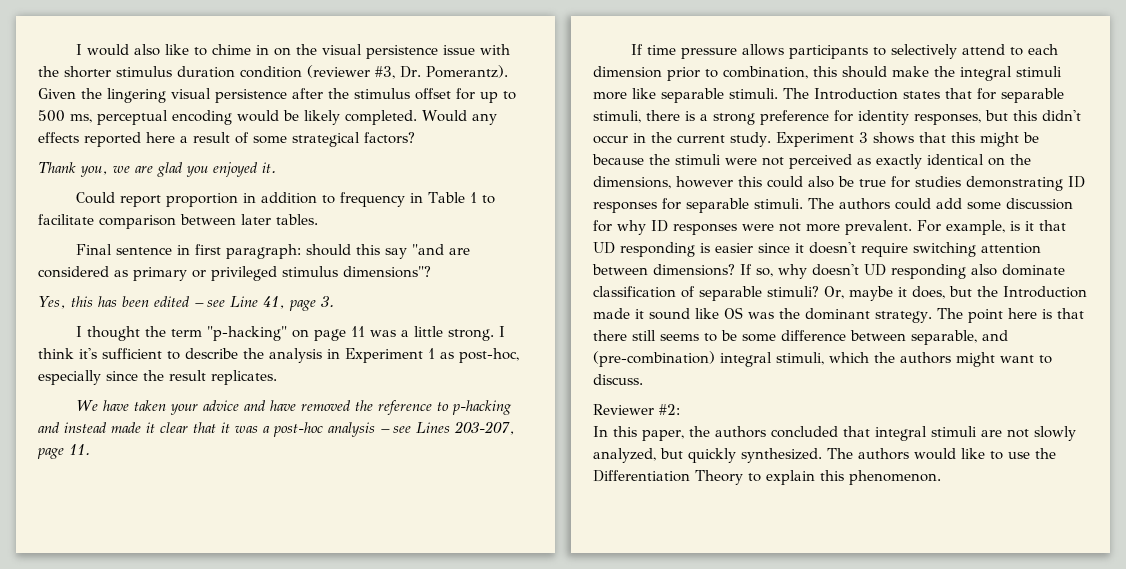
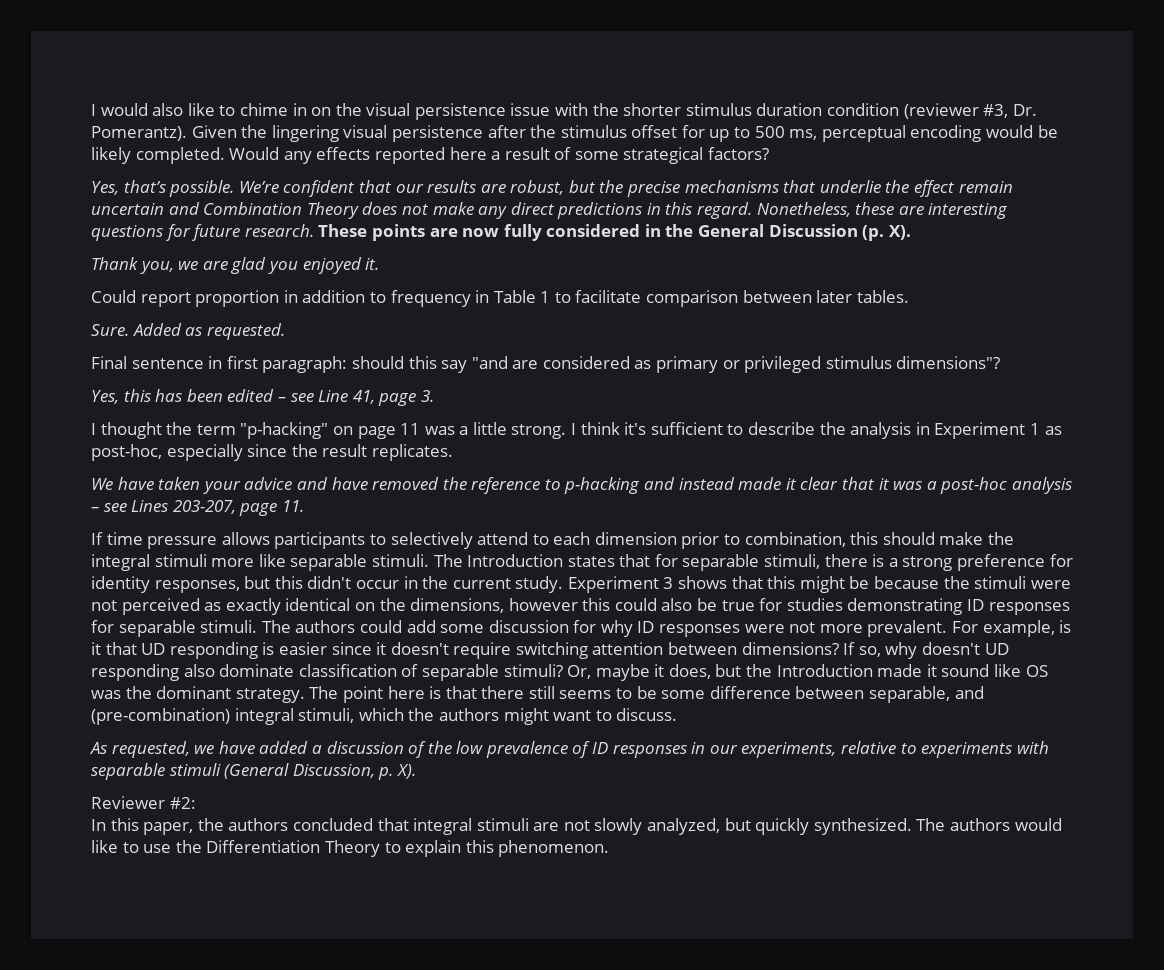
+ Yes, that’s possible. We’re confident that our results are robust, but the precise mechanisms that underlie the effect remain uncertain and Combination Theory does not make any direct predictions in this regard. Nonetheless, these are interesting questions for future research. These points are now fully considered in the General Discussion (p. X).
+ Sure. Added as requested.
+ As requested, we have added a discussion of the low prevalence of ID responses in our experiments, relative to experiments with separable stimuli (General Discussion, p. X).

